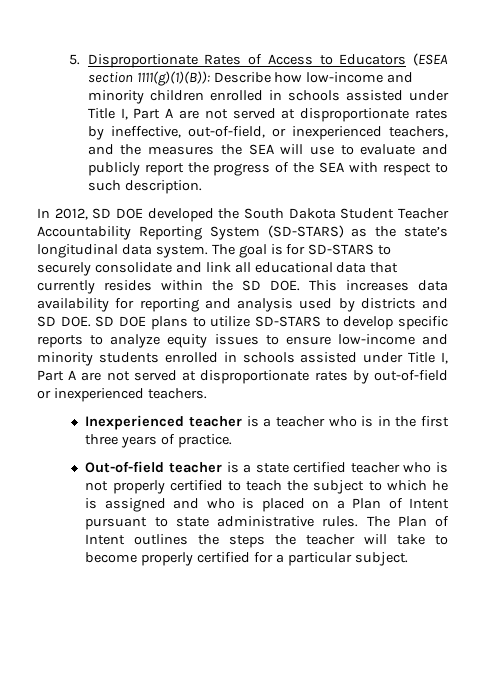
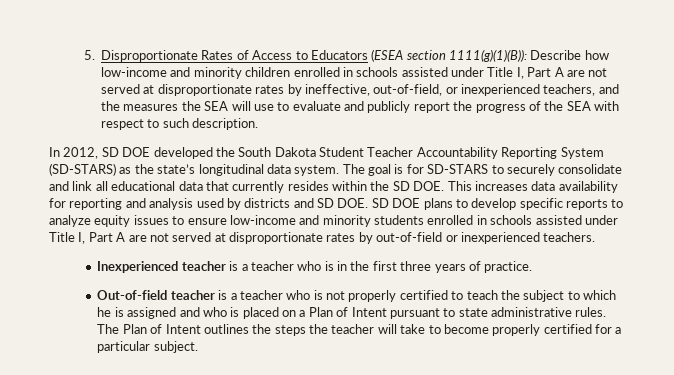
- The goal is for SD-STARS to securely consolidate and link all educational data that currently resides within the SD DOE. This increases data availability for reporting and analysis used by districts and SD DOE. SD DOE plans to utilize SD-STARS to develop specific reports to analyze equity issues to ensure low-income and minority students enrolled in schools assisted under Title I, Part A are not served at disproportionate rates by out-of-field or inexperienced teachers.
+ The goal is for SD-STARS to securely consolidate and link all educational data that currently resides within the SD DOE. This increases data availability for reporting and analysis used by districts and SD DOE. SD DOE plans to develop specific reports to analyze equity issues to ensure low-income and minority students enrolled in schools assisted under Title I, Part A are not served at disproportionate rates by out-of-field or inexperienced teachers.
- Out-of-field teacher is a state certified teacher who is not properly certified to teach the subject to which he is assigned and who is placed on a Plan of Intent pursuant to state administrative rules.
+ Out-of-field teacher is a teacher who is not properly certified to teach the subject to which he is assigned and who is placed on a Plan of Intent pursuant to state administrative rules.

